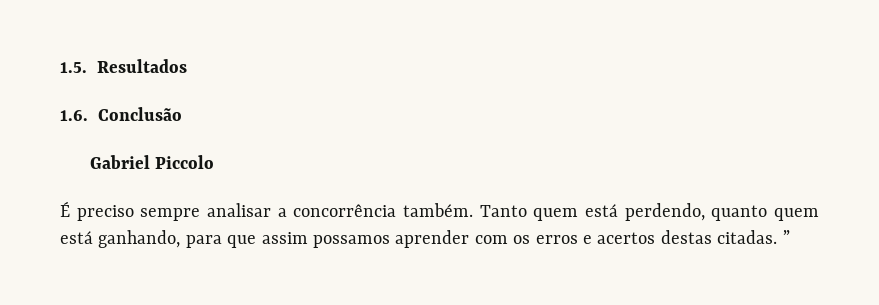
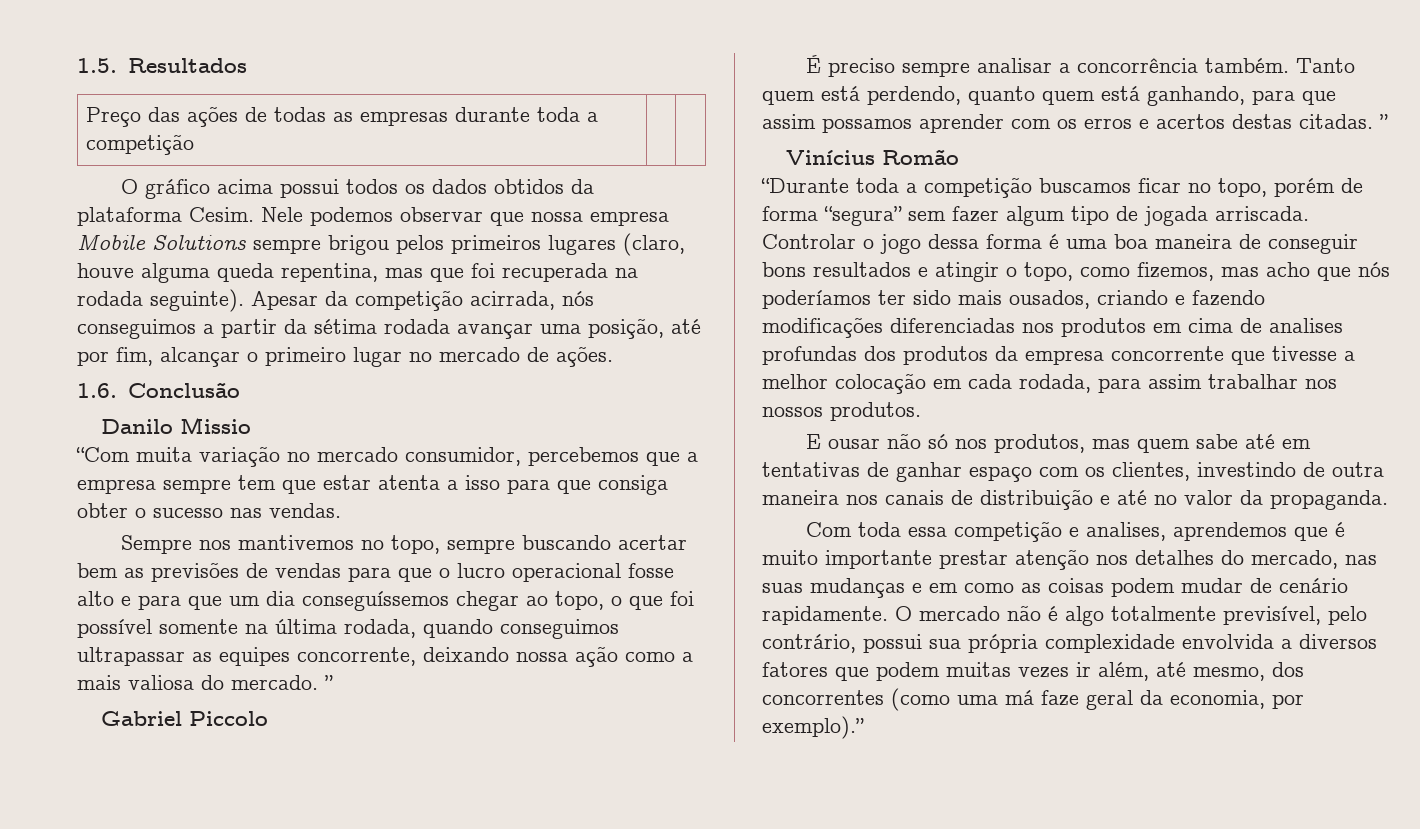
+ Preço das ações de todas as empresas durante toda a competição | |
+ O gráfico acima possui todos os dados obtidos da plataforma Cesim. Nele podemos observar que nossa empresa Mobile Solutions sempre brigou pelos primeiros lugares (claro, houve alguma queda repentina, mas que foi recuperada na rodada seguinte). Apesar da competição acirrada, nós conseguimos a partir da sétima rodada avançar uma posição, até por fim, alcançar o primeiro lugar no mercado de ações.
  1.6. Conclusão
+ Danilo Missio
+ “Com muita variação no mercado consumidor, percebemos que a empresa sempre tem que estar atenta a isso para que consiga obter o sucesso nas vendas.
+ Sempre nos mantivemos no topo, sempre buscando acertar bem as previsões de vendas para que o lucro operacional fosse alto e para que um dia conseguíssemos chegar ao topo, o que foi possível somente na última rodada, quando conseguimos ultrapassar as equipes concorrente, deixando nossa ação como a mais valiosa do mercado. ”
+ Vinícius Romão
+ “Durante toda a competição buscamos ficar no topo, porém de forma “segura” sem fazer algum tipo de jogada arriscada. Controlar o jogo dessa forma é uma boa maneira de conseguir bons resultados e atingir o topo, como fizemos, mas acho que nós poderíamos ter sido mais ousados, criando e fazendo modificações diferenciadas nos produtos em cima de analises profundas dos produtos da empresa concorrente que tivesse a melhor colocação em cada rodada, para assim trabalhar nos nossos produtos.
+ E ousar não só nos produtos, mas quem sabe até em tentativas de ganhar espaço com os clientes, investindo de outra maneira nos canais de distribuição e até no valor da propaganda.
+ Com toda essa competição e analises, aprendemos que é muito importante prestar atenção nos detalhes do mercado, nas suas mudanças e em como as coisas podem mudar de cenário rapidamente. O mercado não é algo totalmente previsível, pelo contrário, possui sua própria complexidade envolvida a diversos fatores que podem muitas vezes ir além, até mesmo, dos concorrentes (como uma má faze geral da economia, por exemplo).”

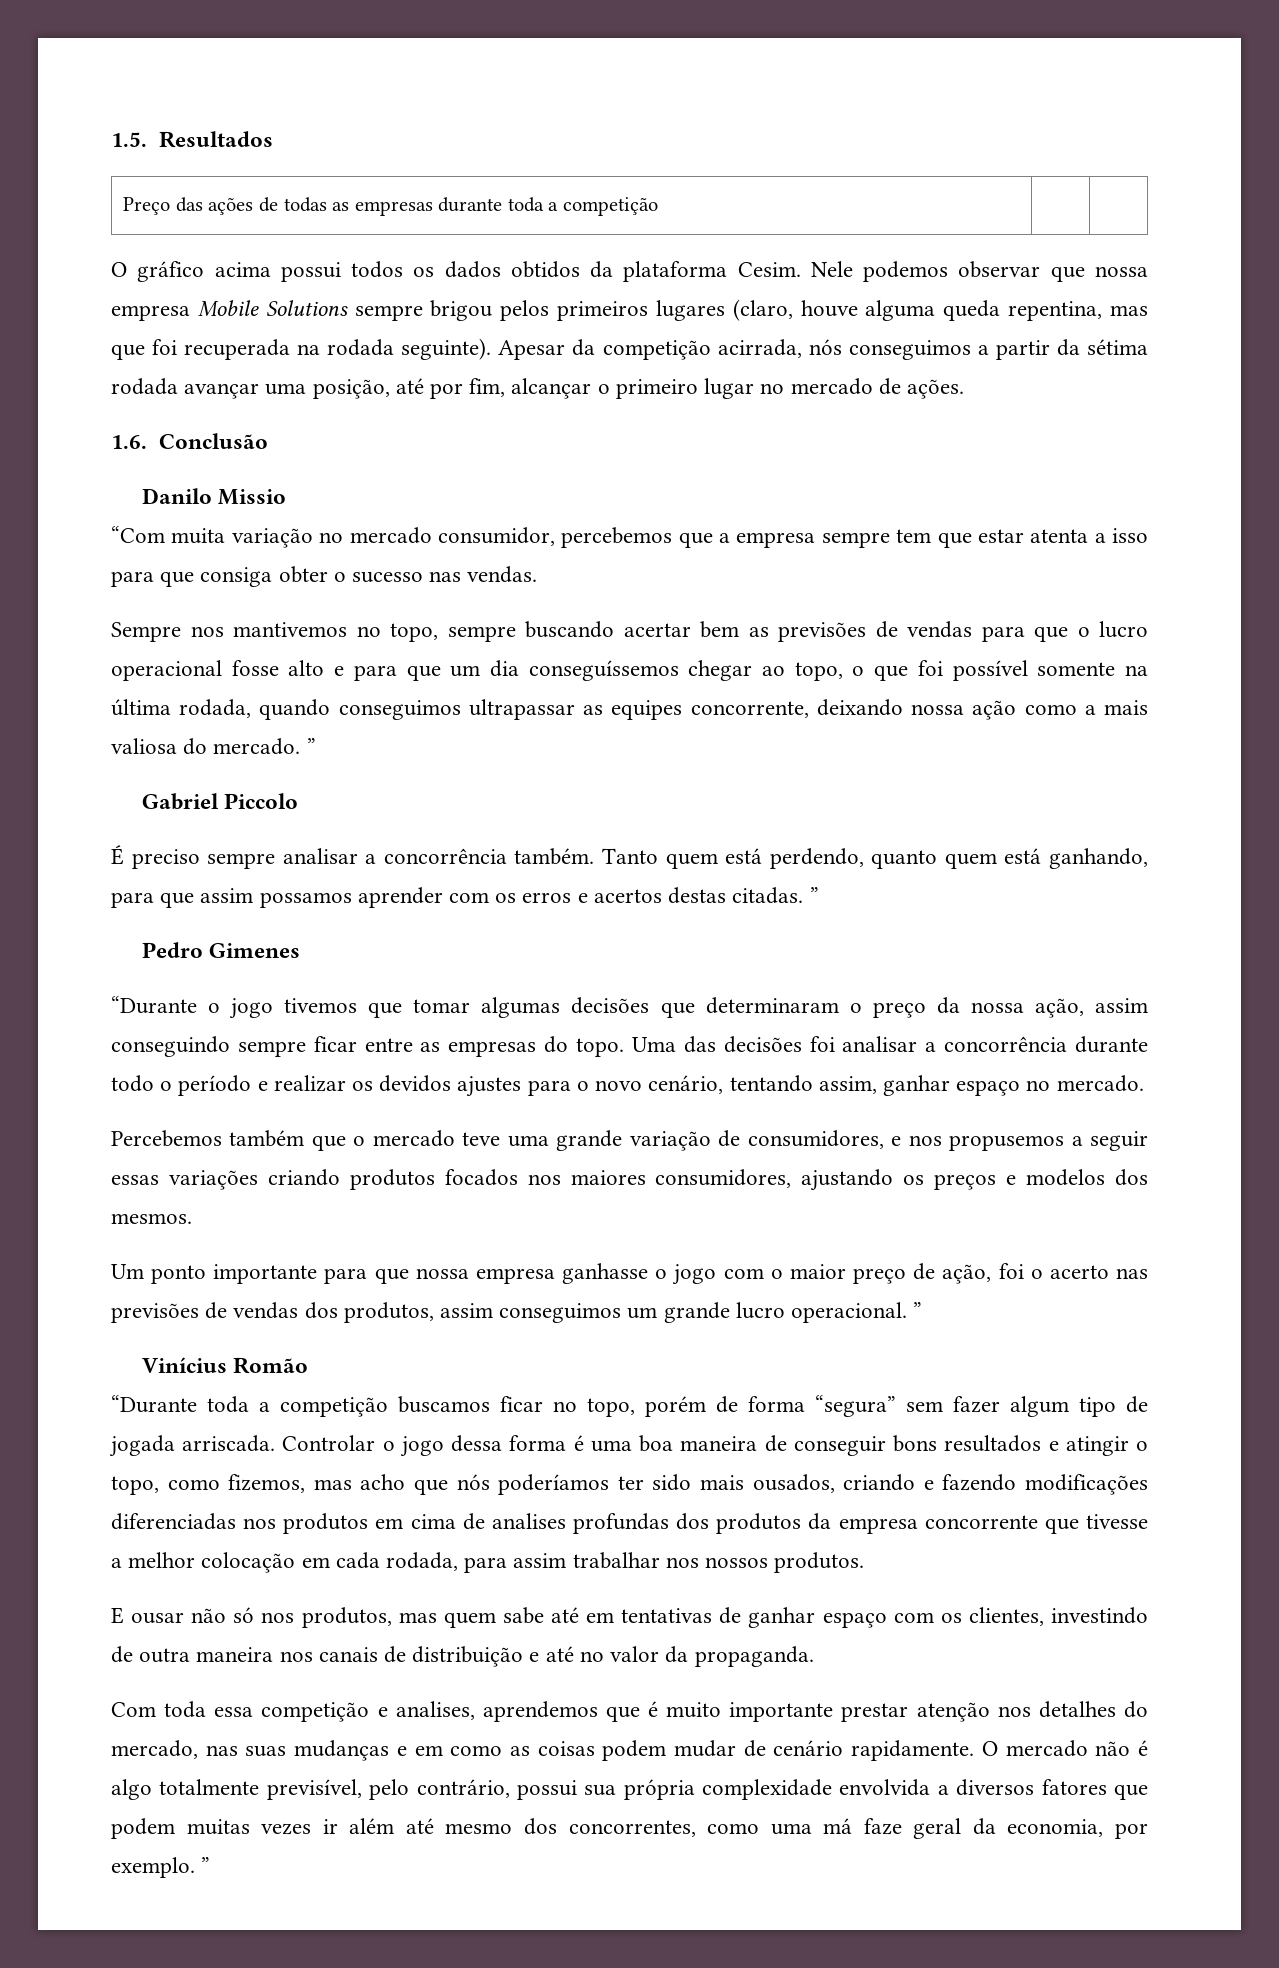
+ Pedro Gimenes
+ “Durante o jogo tivemos que tomar algumas decisões que determinaram o preço da nossa ação, assim conseguindo sempre ficar entre as empresas do topo. Uma das decisões foi analisar a concorrência durante todo o período e realizar os devidos ajustes para o novo cenário, tentando assim, ganhar espaço no mercado.
+ Percebemos também que o mercado teve uma grande variação de consumidores, e nos propusemos a seguir essas variações criando produtos focados nos maiores consumidores, ajustando os preços e modelos dos mesmos.
+ Um ponto importante para que nossa empresa ganhasse o jogo com o maior preço de ação, foi o acerto nas previsões de vendas dos produtos, assim conseguimos um grande lucro operacional. ”
- O mercado não é algo totalmente previsível, pelo contrário, possui sua própria complexidade envolvida a diversos fatores que podem muitas vezes ir além, até mesmo, dos concorrentes (como uma má faze geral da economia, por exemplo).”
+ O mercado não é algo totalmente previsível, pelo contrário, possui sua própria complexidade envolvida a diversos fatores que podem muitas vezes ir além até mesmo dos concorrentes, como uma má faze geral da economia, por exemplo. ”

